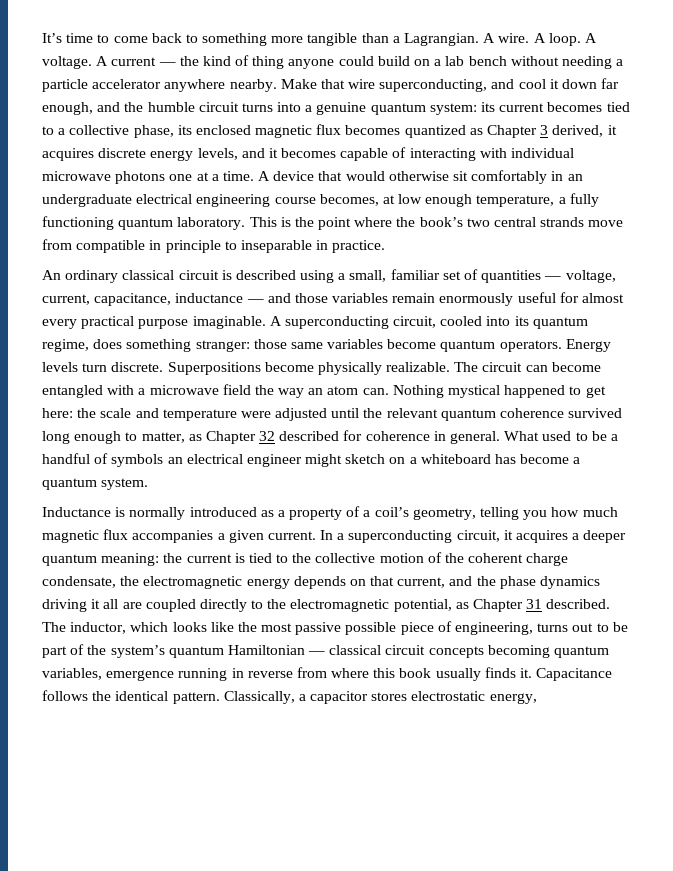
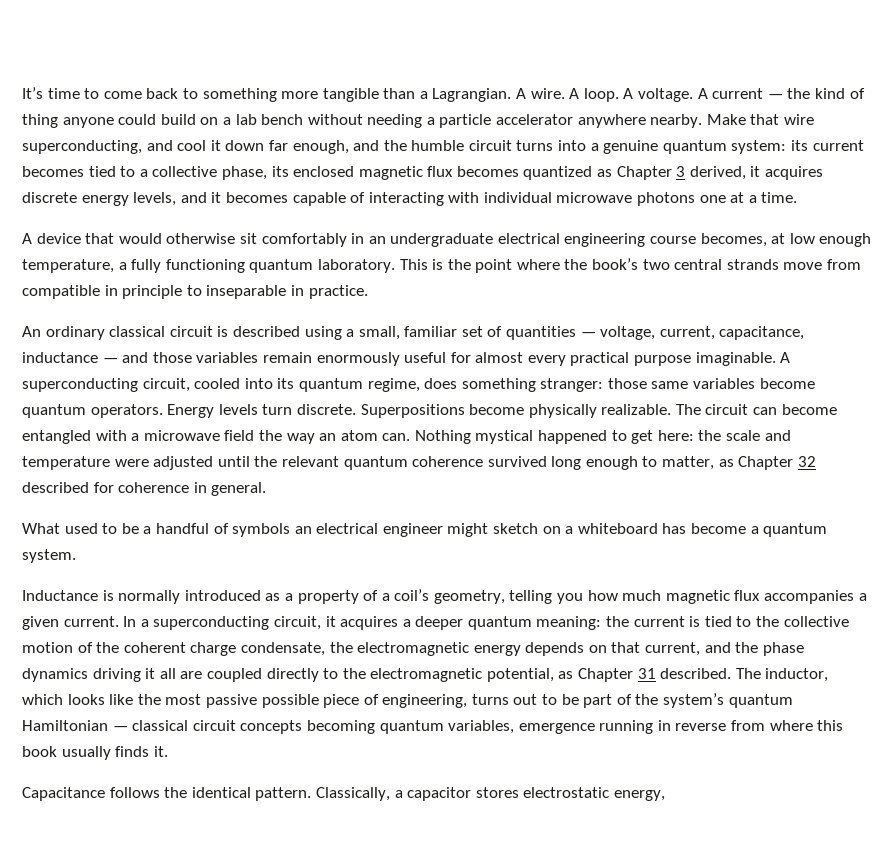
- its current becomes tied to a collective phase, its enclosed magnetic flux becomes quantized as Chapter 3 derived, it acquires discrete energy levels, and it becomes capable of interacting with individual microwave photons one at a time. A device that would otherwise sit comfortably in an undergraduate electrical engineering course becomes, at low enough temperature, a fully functioning quantum laboratory.
+ its current becomes tied to a collective phase, its enclosed magnetic flux becomes quantized as Chapter 3 derived, it acquires discrete energy levels, and it becomes capable of interacting with individual microwave photons one at a time.
+ A device that would otherwise sit comfortably in an undergraduate electrical engineering course becomes, at low enough temperature, a fully functioning quantum laboratory.
- Nothing mystical happened to get here: the scale and temperature were adjusted until the relevant quantum coherence survived long enough to matter, as Chapter 32 described for coherence in general. What used to be a handful of symbols an electrical engineer might sketch on a whiteboard has become a quantum system.
+ Nothing mystical happened to get here: the scale and temperature were adjusted until the relevant quantum coherence survived long enough to matter, as Chapter 32 described for coherence in general.
+ What used to be a handful of symbols an electrical engineer might sketch on a whiteboard has become a quantum system.
- The inductor, which looks like the most passive possible piece of engineering, turns out to be part of the system’s quantum Hamiltonian — classical circuit concepts becoming quantum variables, emergence running in reverse from where this book usually finds it. Capacitance follows the identical pattern.
+ The inductor, which looks like the most passive possible piece of engineering, turns out to be part of the system’s quantum Hamiltonian — classical circuit concepts becoming quantum variables, emergence running in reverse from where this book usually finds it.
+ Capacitance follows the identical pattern.

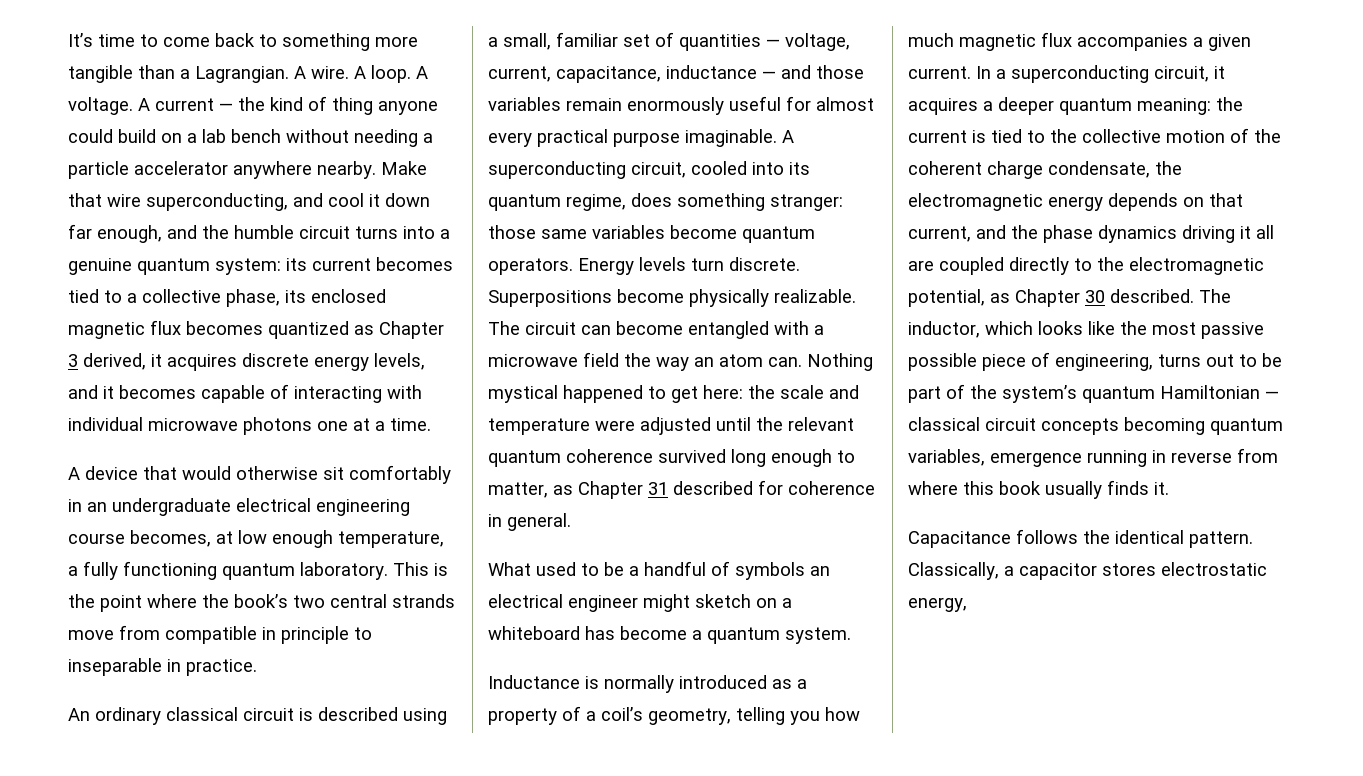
- Nothing mystical happened to get here: the scale and temperature were adjusted until the relevant quantum coherence survived long enough to matter, as Chapter 32 described for coherence in general.
+ Nothing mystical happened to get here: the scale and temperature were adjusted until the relevant quantum coherence survived long enough to matter, as Chapter 31 described for coherence in general.
- In a superconducting circuit, it acquires a deeper quantum meaning: the current is tied to the collective motion of the coherent charge condensate, the electromagnetic energy depends on that current, and the phase dynamics driving it all are coupled directly to the electromagnetic potential, as Chapter 31 described.
+ In a superconducting circuit, it acquires a deeper quantum meaning: the current is tied to the collective motion of the coherent charge condensate, the electromagnetic energy depends on that current, and the phase dynamics driving it all are coupled directly to the electromagnetic potential, as Chapter 30 described.

